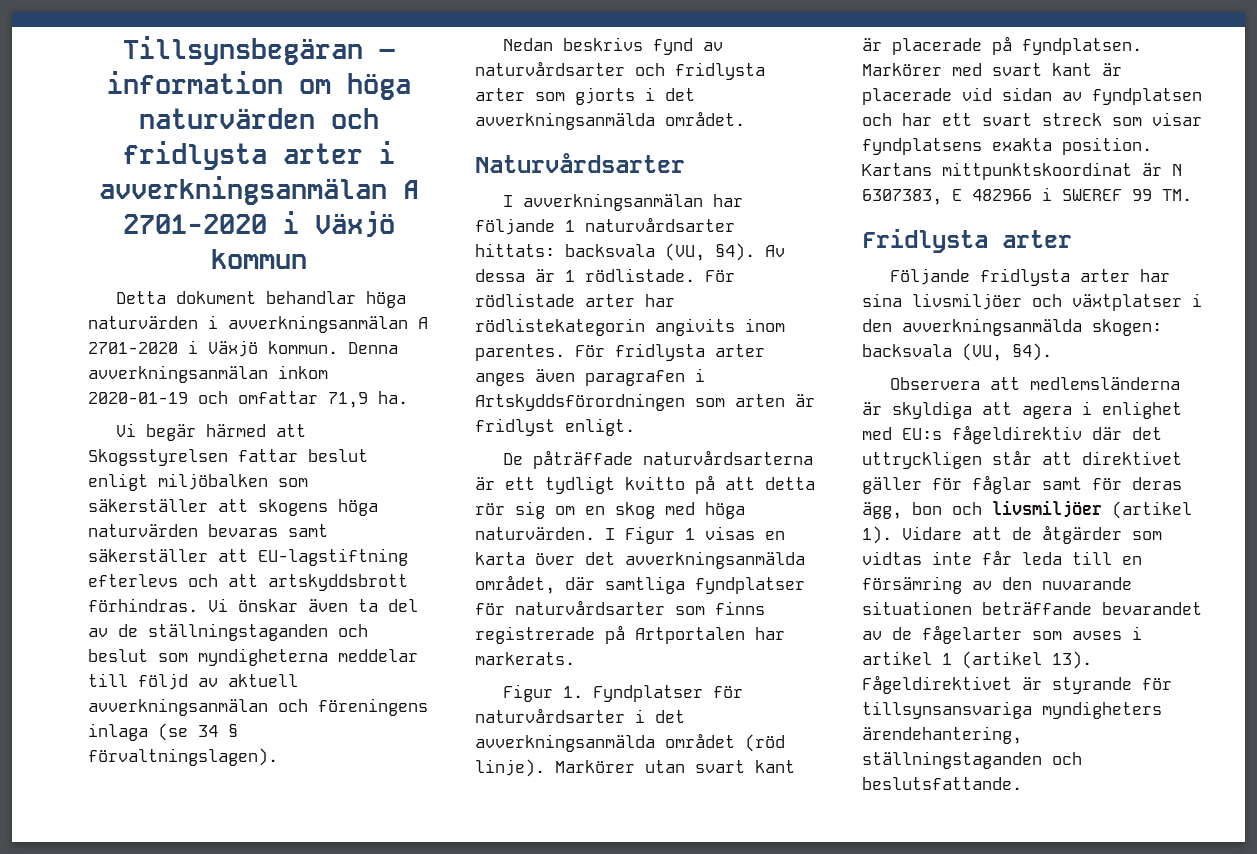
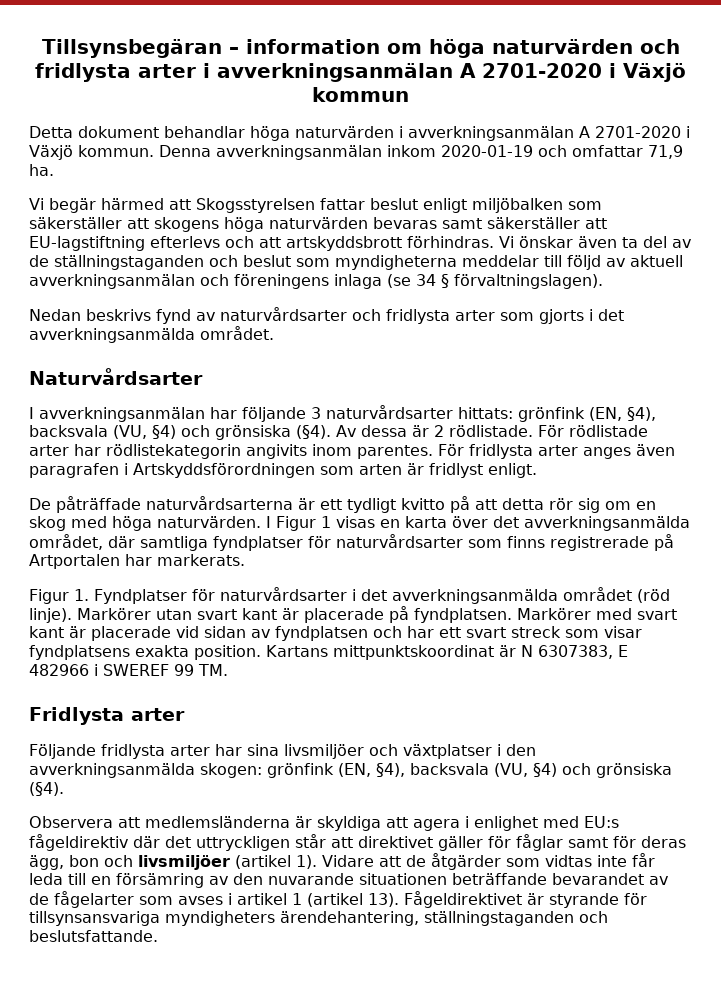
- I avverkningsanmälan har följande 1 naturvårdsarter hittats: backsvala (VU, §4).
+ I avverkningsanmälan har följande 3 naturvårdsarter hittats: grönfink (EN, §4), backsvala (VU, §4) och grönsiska (§4).
- Av dessa är 1 rödlistade.
+ Av dessa är 2 rödlistade.
- Följande fridlysta arter har sina livsmiljöer och växtplatser i den avverkningsanmälda skogen: backsvala (VU, §4).
+ Följande fridlysta arter har sina livsmiljöer och växtplatser i den avverkningsanmälda skogen: grönfink (EN, §4), backsvala (VU, §4) och grönsiska (§4).

